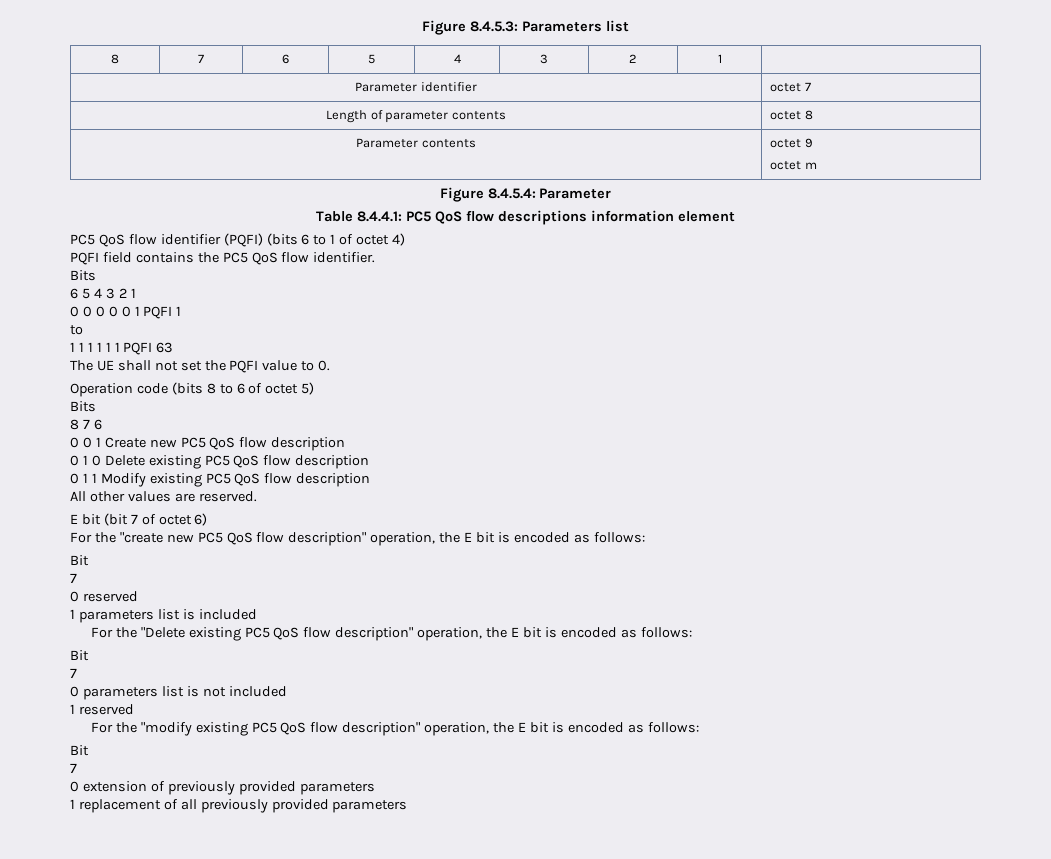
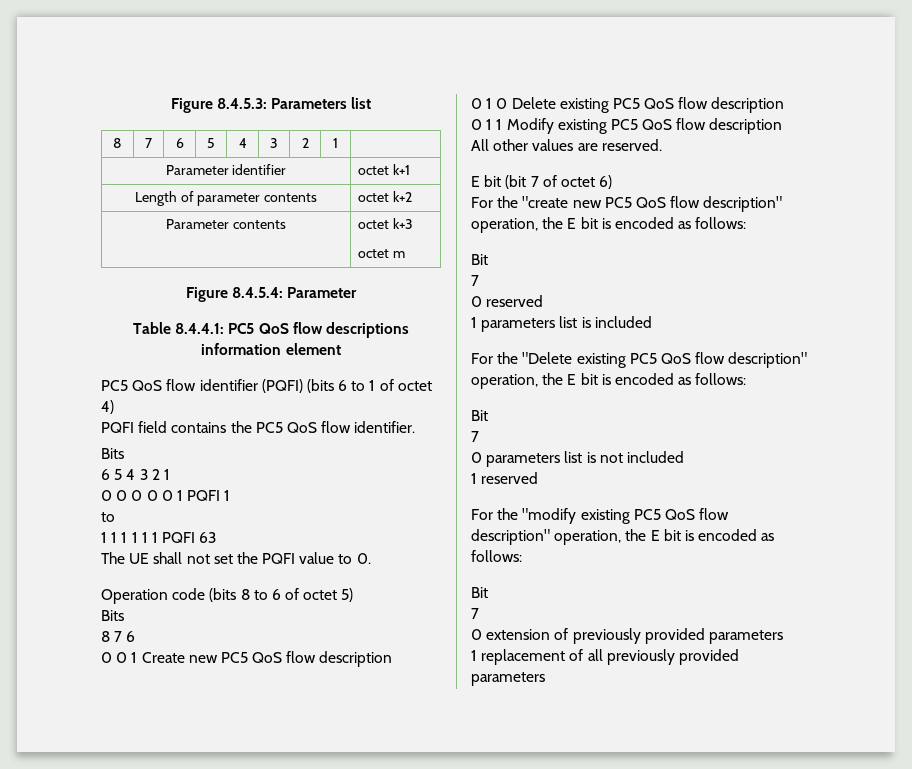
- Parameter identifier | octet 7
+ Parameter identifier | octet k+1
- Length of parameter contents | octet 8
+ Length of parameter contents | octet k+2
- Parameter contents | octet 9
+ Parameter contents | octet k+3

